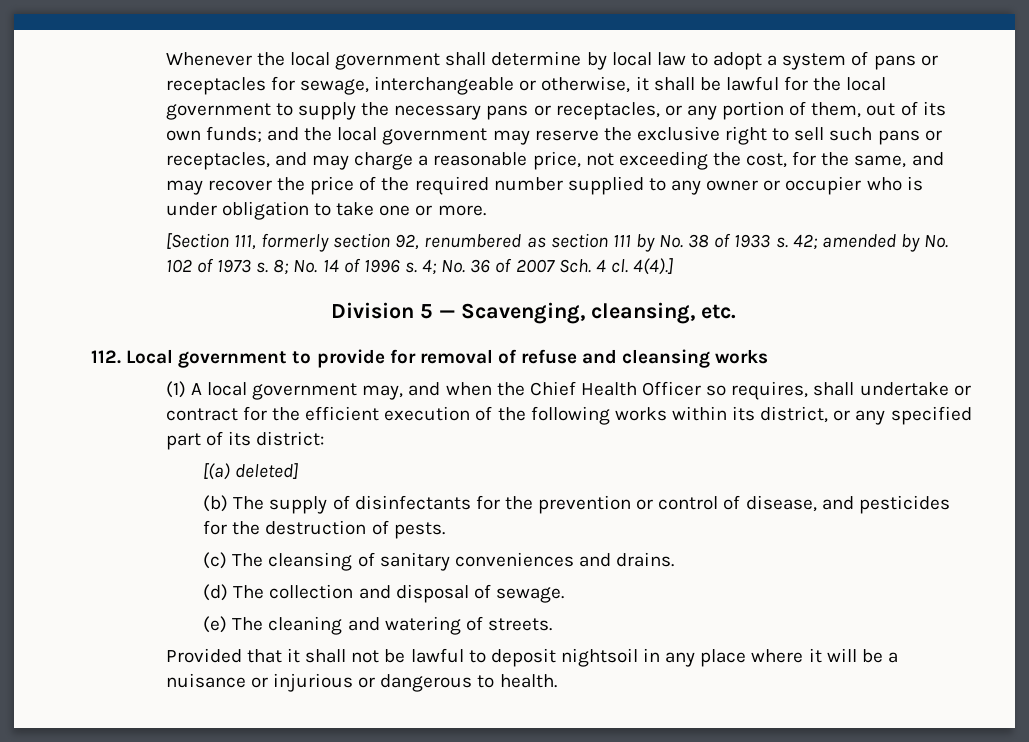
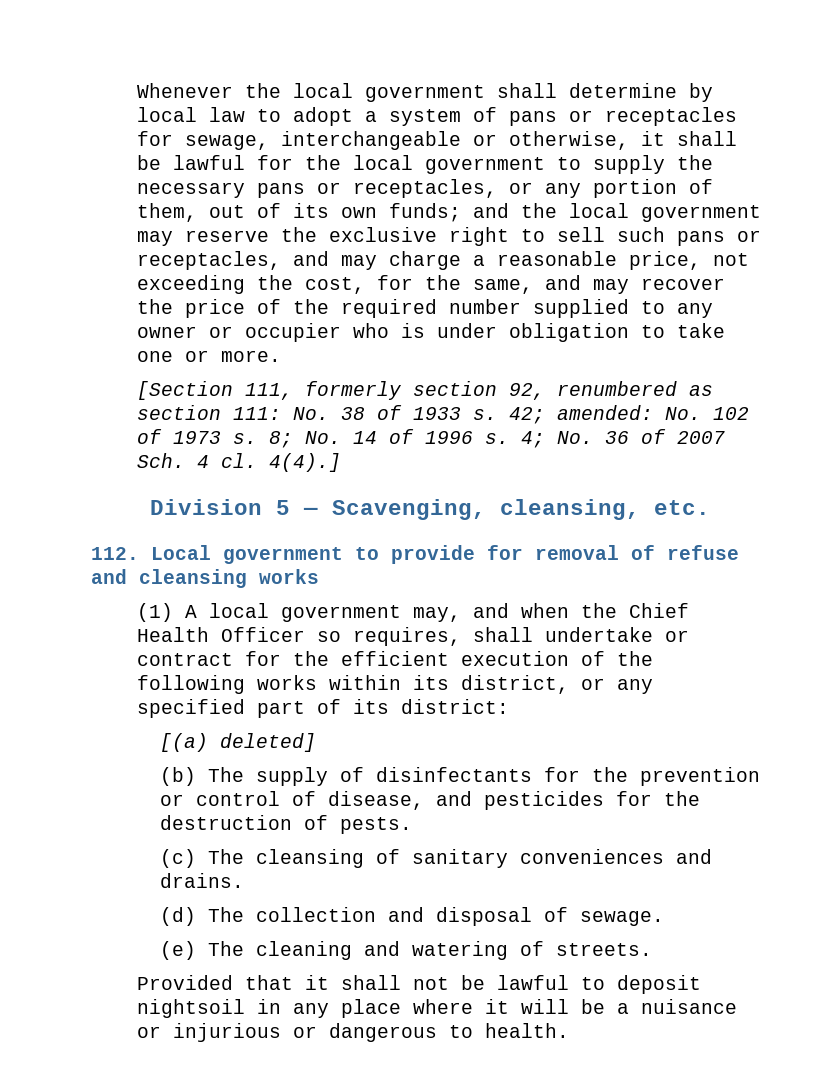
- [Section 111, formerly section 92, renumbered as section 111 by No. 38 of 1933 s.
+ [Section 111, formerly section 92, renumbered as section 111: No. 38 of 1933 s.
- 42; amended by No. 102 of 1973 s.
+ 42; amended: No. 102 of 1973 s.

